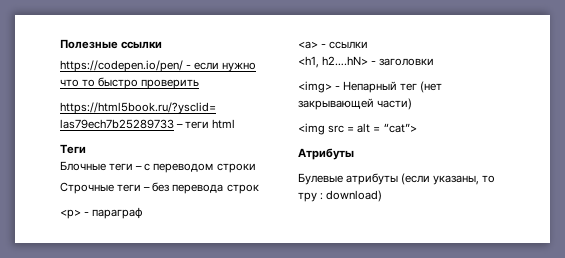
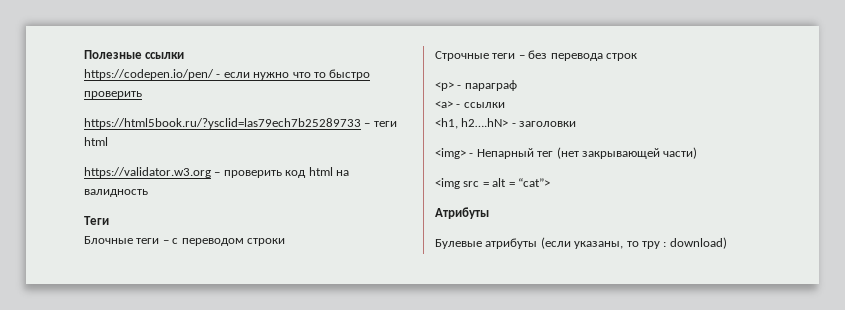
+ https://validator.w3.org – проверить код html на валидность

